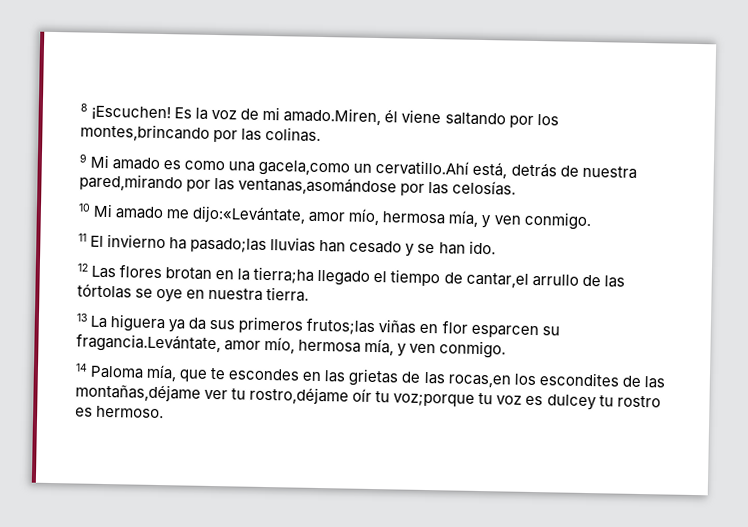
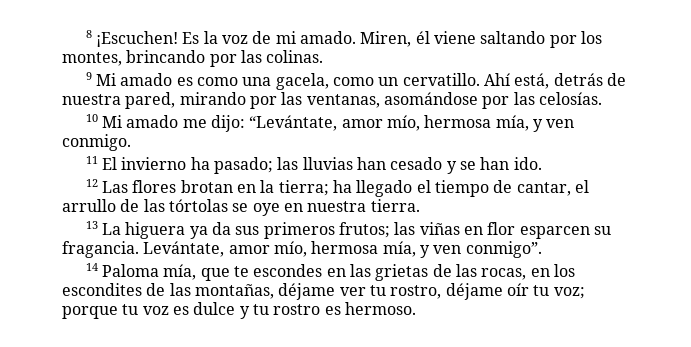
- Es la voz de mi amado.Miren, él viene saltando por los montes,brincando por las colinas.
+ Es la voz de mi amado. Miren, él viene saltando por los montes, brincando por las colinas.
- 9 Mi amado es como una gacela,como un cervatillo.Ahí está, detrás de nuestra pared,mirando por las ventanas,asomándose por las celosías.
+ 9 Mi amado es como una gacela, como un cervatillo. Ahí está, detrás de nuestra pared, mirando por las ventanas, asomándose por las celosías.
- 10 Mi amado me dijo:«Levántate, amor mío, hermosa mía, y ven conmigo.
+ 10 Mi amado me dijo: “Levántate, amor mío, hermosa mía, y ven conmigo.
- 11 El invierno ha pasado;las lluvias han cesado y se han ido.
+ 11 El invierno ha pasado; las lluvias han cesado y se han ido.
- 12 Las flores brotan en la tierra;ha llegado el tiempo de cantar,el arrullo de las tórtolas se oye en nuestra tierra.
+ 12 Las flores brotan en la tierra; ha llegado el tiempo de cantar, el arrullo de las tórtolas se oye en nuestra tierra.
- 13 La higuera ya da sus primeros frutos;las viñas en flor esparcen su fragancia.Levántate, amor mío, hermosa mía, y ven conmigo.
+ 13 La higuera ya da sus primeros frutos; las viñas en flor esparcen su fragancia. Levántate, amor mío, hermosa mía, y ven conmigo”.
- 14 Paloma mía, que te escondes en las grietas de las rocas,en los escondites de las montañas,déjame ver tu rostro,déjame oír tu voz;porque tu voz es dulcey tu rostro es hermoso.
+ 14 Paloma mía, que te escondes en las grietas de las rocas, en los escondites de las montañas, déjame ver tu rostro, déjame oír tu voz; porque tu voz es dulce y tu rostro es hermoso.

